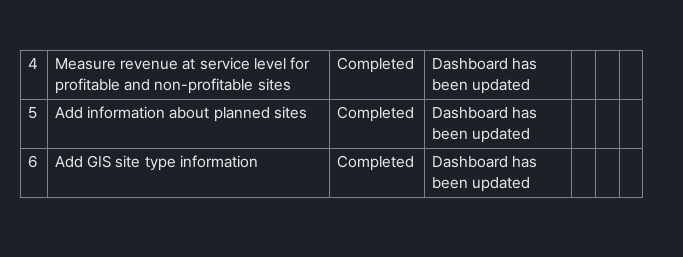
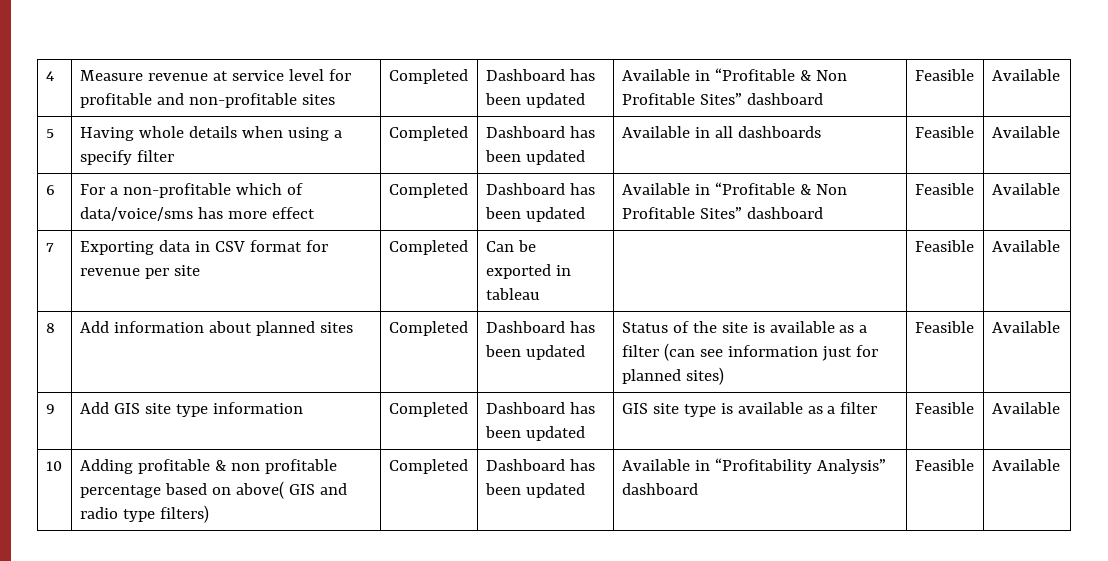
- 4 | Measure revenue at service level for profitable and non-profitable sites | Completed | Dashboard has been updated | | |
- 5 | Add information about planned sites | Completed | Dashboard has been updated | | |
- 6 | Add GIS site type information | Completed | Dashboard has been updated | | |
+ 4 | Measure revenue at service level for profitable and non-profitable sites | Completed | Dashboard has been updated | Available in “Profitable & Non Profitable Sites” dashboard | Feasible | Available
+ 5 | Having whole details when using a specify filter | Completed | Dashboard has been updated | Available in all dashboards | Feasible | Available
+ 6 | For a non-profitable which of data/voice/sms has more effect | Completed | Dashboard has been updated | Available in “Profitable & Non Profitable Sites” dashboard | Feasible | Available
+ 7 | Exporting data in CSV format for revenue per site | Completed | Can be exported in tableau | | Feasible | Available
+ 8 | Add information about planned sites | Completed | Dashboard has been updated | Status of the site is available as a filter (can see information just for planned sites) | Feasible | Available
+ 9 | Add GIS site type information | Completed | Dashboard has been updated | GIS site type is available as a filter | Feasible | Available
+ 10 | Adding profitable & non profitable percentage based on above( GIS and radio type filters) | Completed | Dashboard has been updated | Available in “Profitability Analysis” dashboard | Feasible | Available

